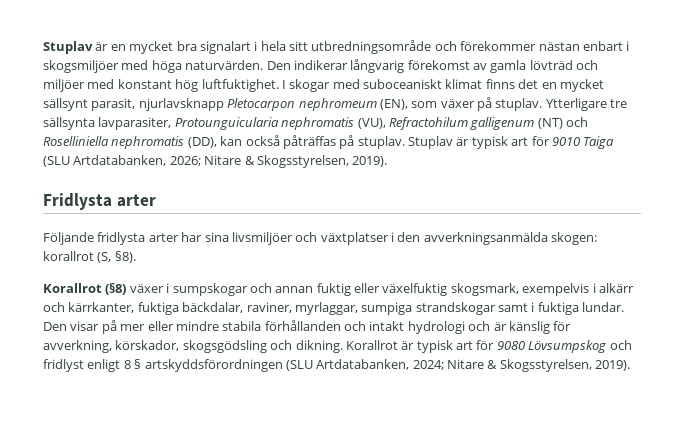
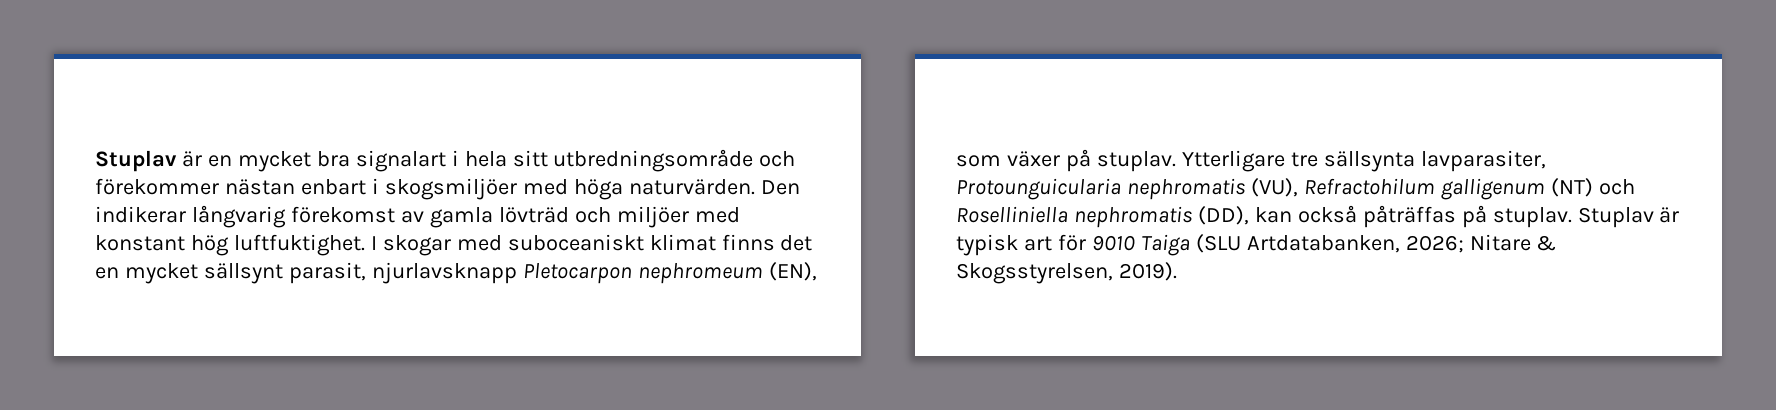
- Fridlysta arter
- Följande fridlysta arter har sina livsmiljöer och växtplatser i den avverkningsanmälda skogen: korallrot (S, §8).
- Korallrot (§8) växer i sumpskogar och annan fuktig eller växelfuktig skogsmark, exempelvis i alkärr och kärrkanter, fuktiga bäckdalar, raviner, myrlaggar, sumpiga strandskogar samt i fuktiga lundar. Den visar på mer eller mindre stabila förhållanden och intakt hydrologi och är känslig för avverkning, körskador, skogsgödsling och dikning. Korallrot är typisk art för 9080 Lövsumpskog och fridlyst enligt 8 § artskyddsförordningen (SLU Artdatabanken, 2024; Nitare & Skogsstyrelsen, 2019).

